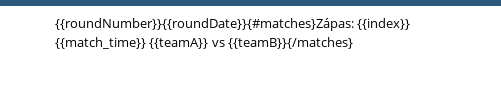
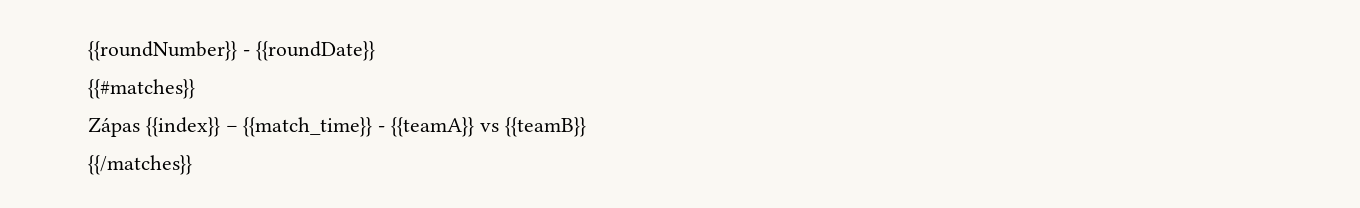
- {{roundNumber}}{{roundDate}}{#matches}Zápas: {{index}} {{match_time}} {{teamA}} vs {{teamB}}{/matches}
+ {{roundNumber}} - {{roundDate}}
+ {{#matches}}
+ Zápas {{index}} – {{match_time}} - {{teamA}} vs {{teamB}}
+ {{/matches}}

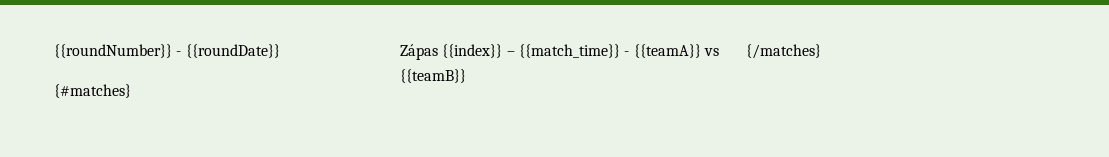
- {{#matches}}
+ {#matches}
- {{/matches}}
+ {/matches}

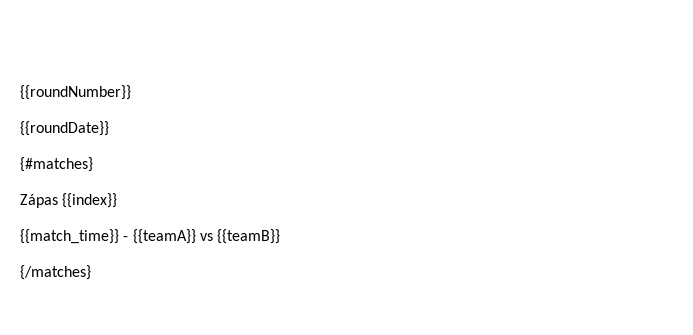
- {{roundNumber}} - {{roundDate}}
+ {{roundNumber}}
+ {{roundDate}}
- Zápas {{index}} – {{match_time}} - {{teamA}} vs {{teamB}}
+ Zápas {{index}}
+ {{match_time}} - {{teamA}} vs {{teamB}}

